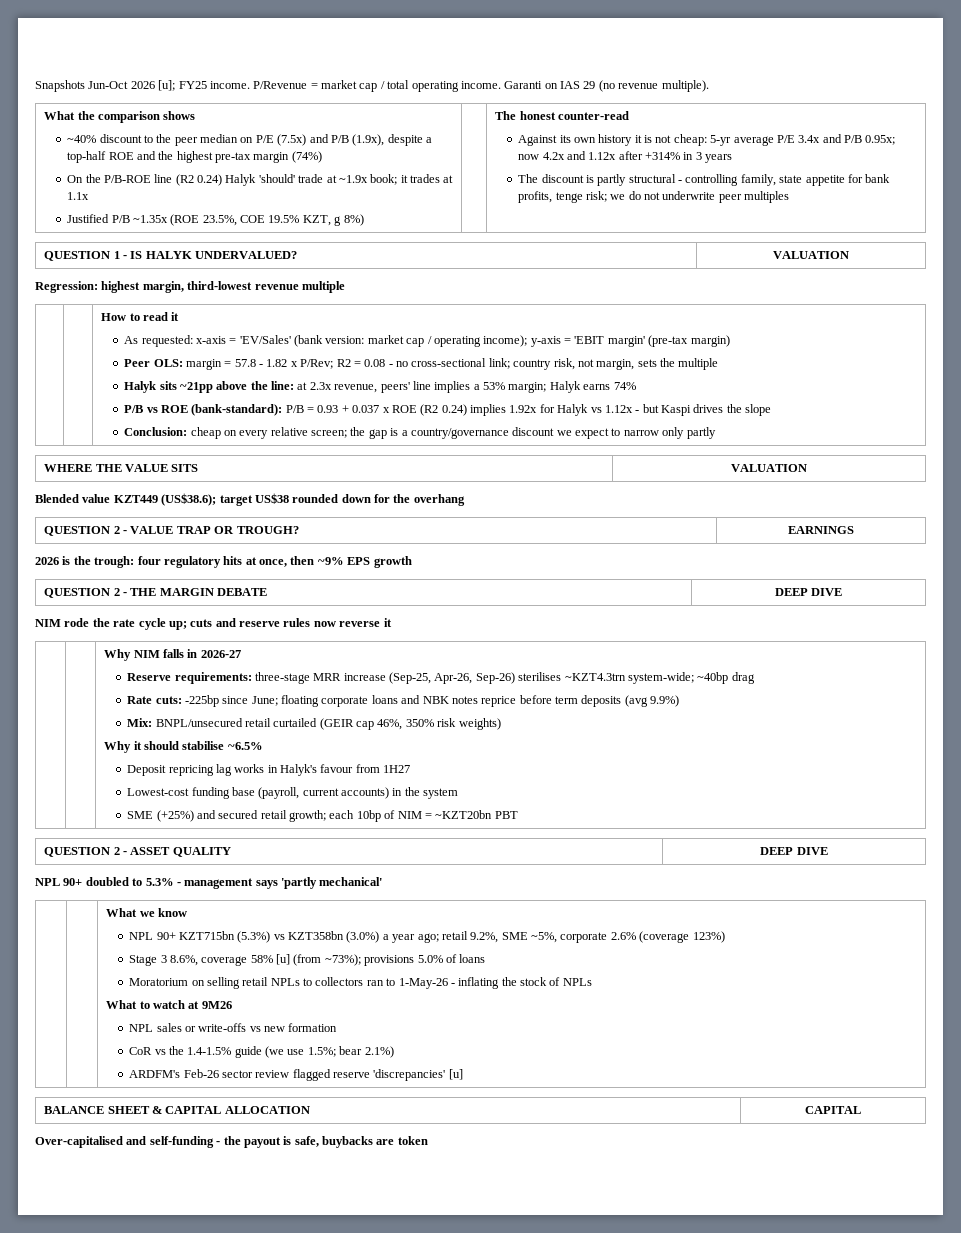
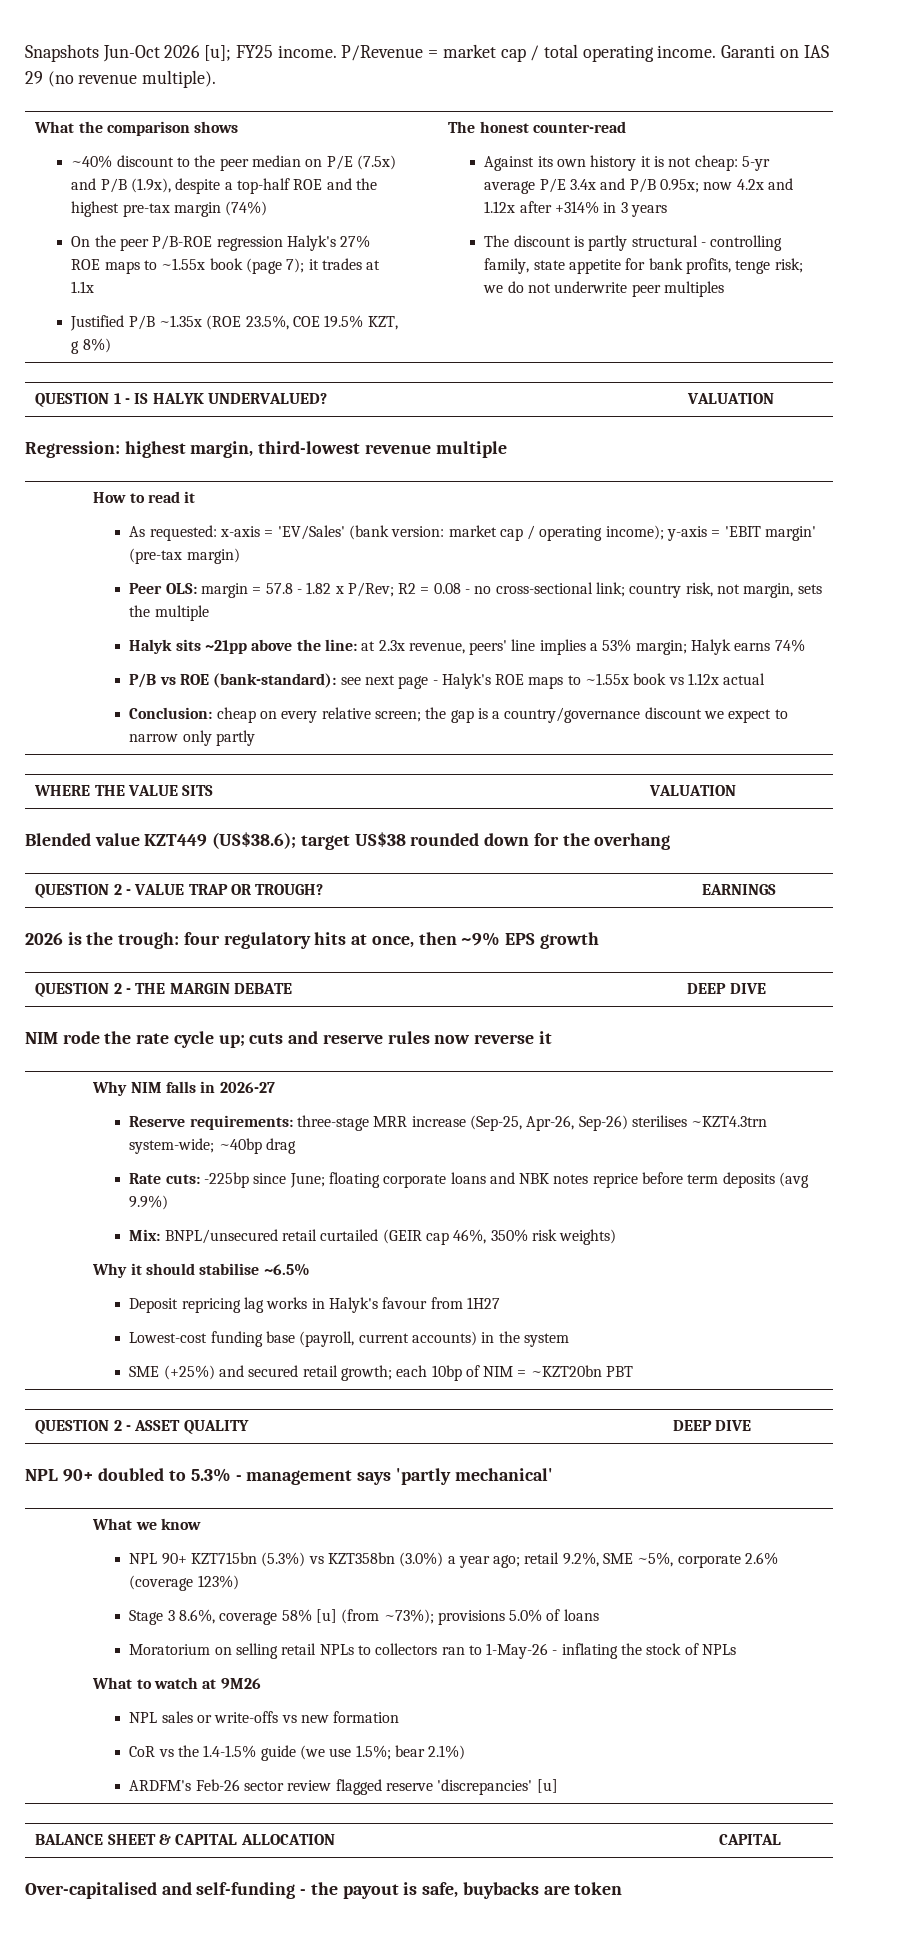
- On the P/B-ROE line (R2 0.24) Halyk 'should' trade at ~1.9x book; it trades at 1.1x
+ On the peer P/B-ROE regression Halyk's 27% ROE maps to ~1.55x book (page 7); it trades at 1.1x
- P/B vs ROE (bank-standard): P/B = 0.93 + 0.037 x ROE (R2 0.24) implies 1.92x for Halyk vs 1.12x - but Kaspi drives the slope
+ P/B vs ROE (bank-standard): see next page - Halyk's ROE maps to ~1.55x book vs 1.12x actual

